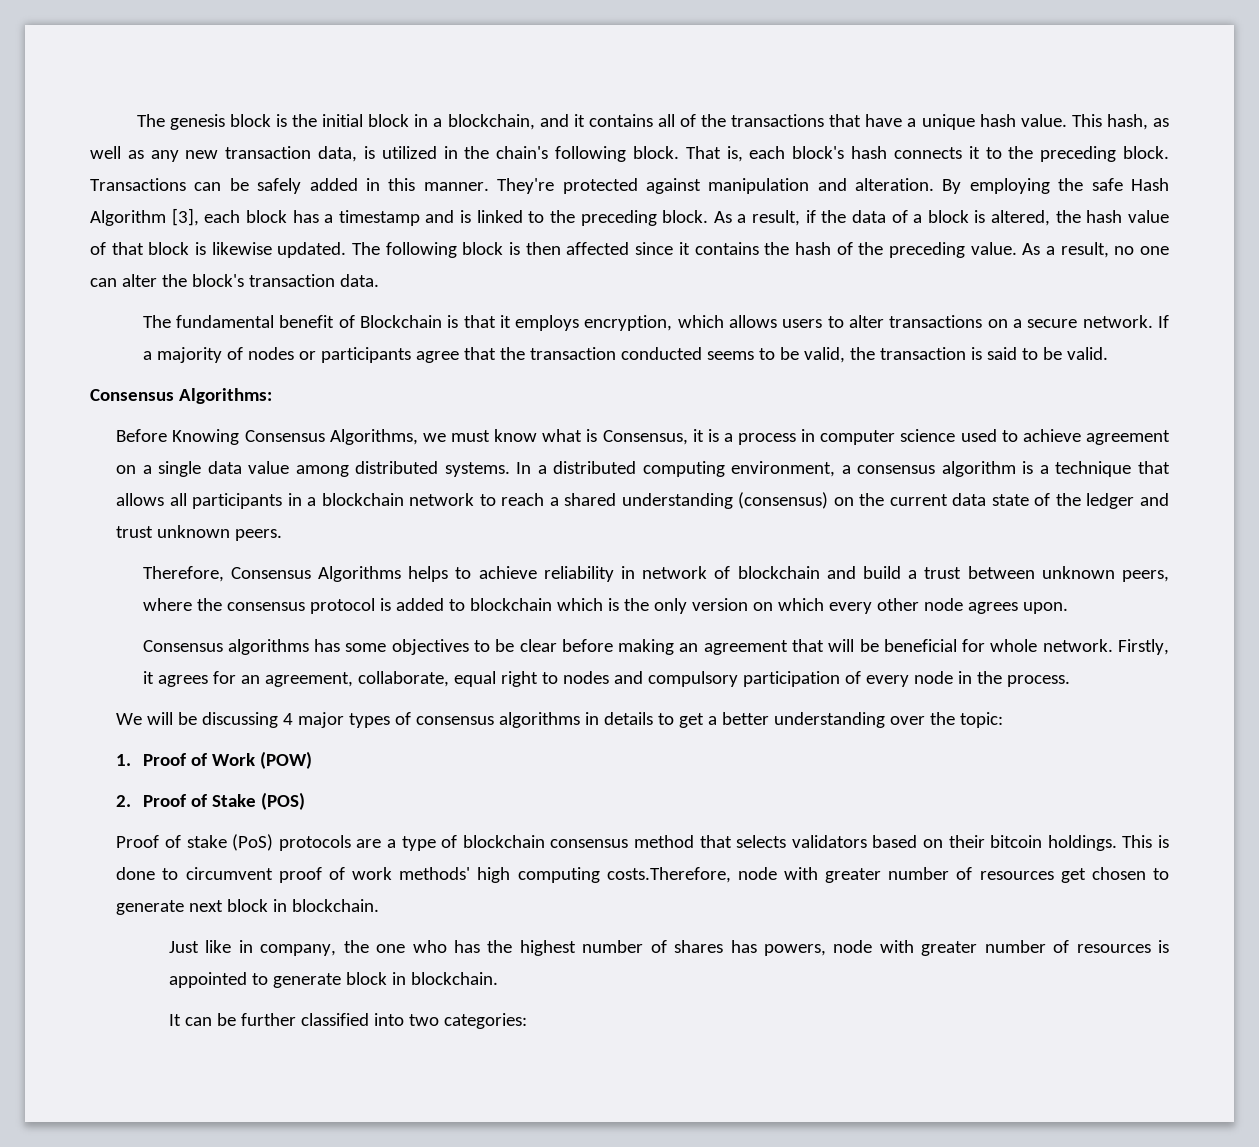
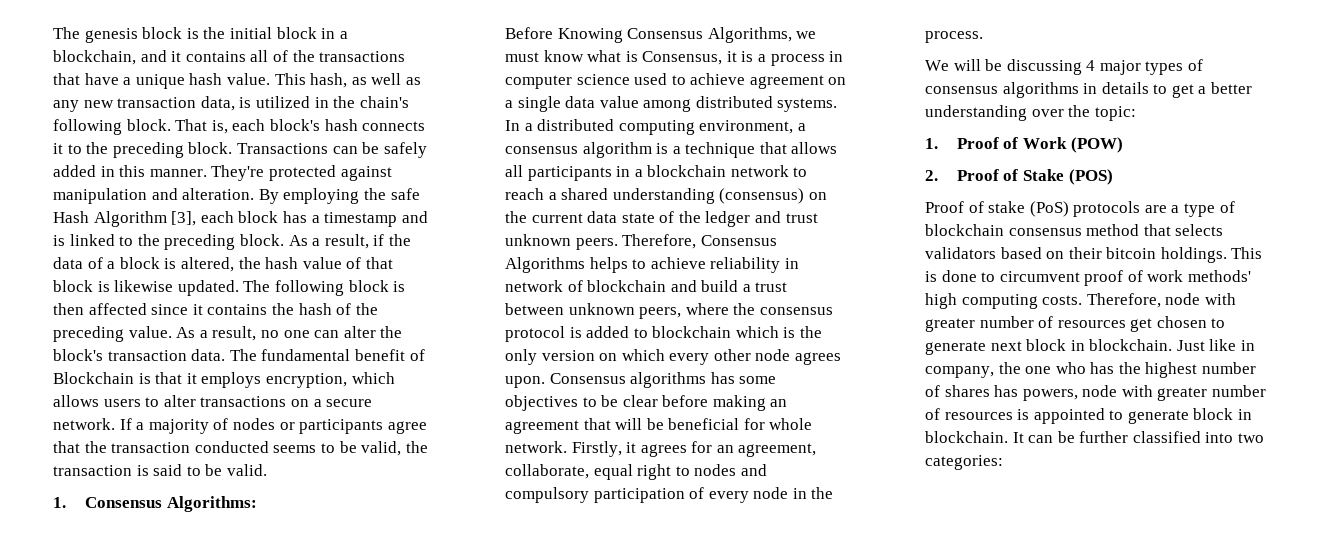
- As a result, no one can alter the block's transaction data.
- The fundamental benefit of Blockchain is that it employs encryption, which allows users to alter transactions on a secure network.
+ As a result, no one can alter the block's transaction data. The fundamental benefit of Blockchain is that it employs encryption, which allows users to alter transactions on a secure network.
- Consensus Algorithms:
+ 1. Consensus Algorithms:
- In a distributed computing environment, a consensus algorithm is a technique that allows all participants in a blockchain network to reach a shared understanding (consensus) on the current data state of the ledger and trust unknown peers.
- Therefore, Consensus Algorithms helps to achieve reliability in network of blockchain and build a trust between unknown peers, where the consensus protocol is added to blockchain which is the only version on which every other node agrees upon.
- Consensus algorithms has some objectives to be clear before making an agreement that will be beneficial for whole network.
+ In a distributed computing environment, a consensus algorithm is a technique that allows all participants in a blockchain network to reach a shared understanding (consensus) on the current data state of the ledger and trust unknown peers. Therefore, Consensus Algorithms helps to achieve reliability in network of blockchain and build a trust between unknown peers, where the consensus protocol is added to blockchain which is the only version on which every other node agrees upon. Consensus algorithms has some objectives to be clear before making an agreement that will be beneficial for whole network.
- This is done to circumvent proof of work methods' high computing costs.Therefore, node with greater number of resources get chosen to generate next block in blockchain.
- Just like in company, the one who has the highest number of shares has powers, node with greater number of resources is appointed to generate block in blockchain.
- It can be further classified into two categories:
+ This is done to circumvent proof of work methods' high computing costs. Therefore, node with greater number of resources get chosen to generate next block in blockchain. Just like in company, the one who has the highest number of shares has powers, node with greater number of resources is appointed to generate block in blockchain. It can be further classified into two categories:

